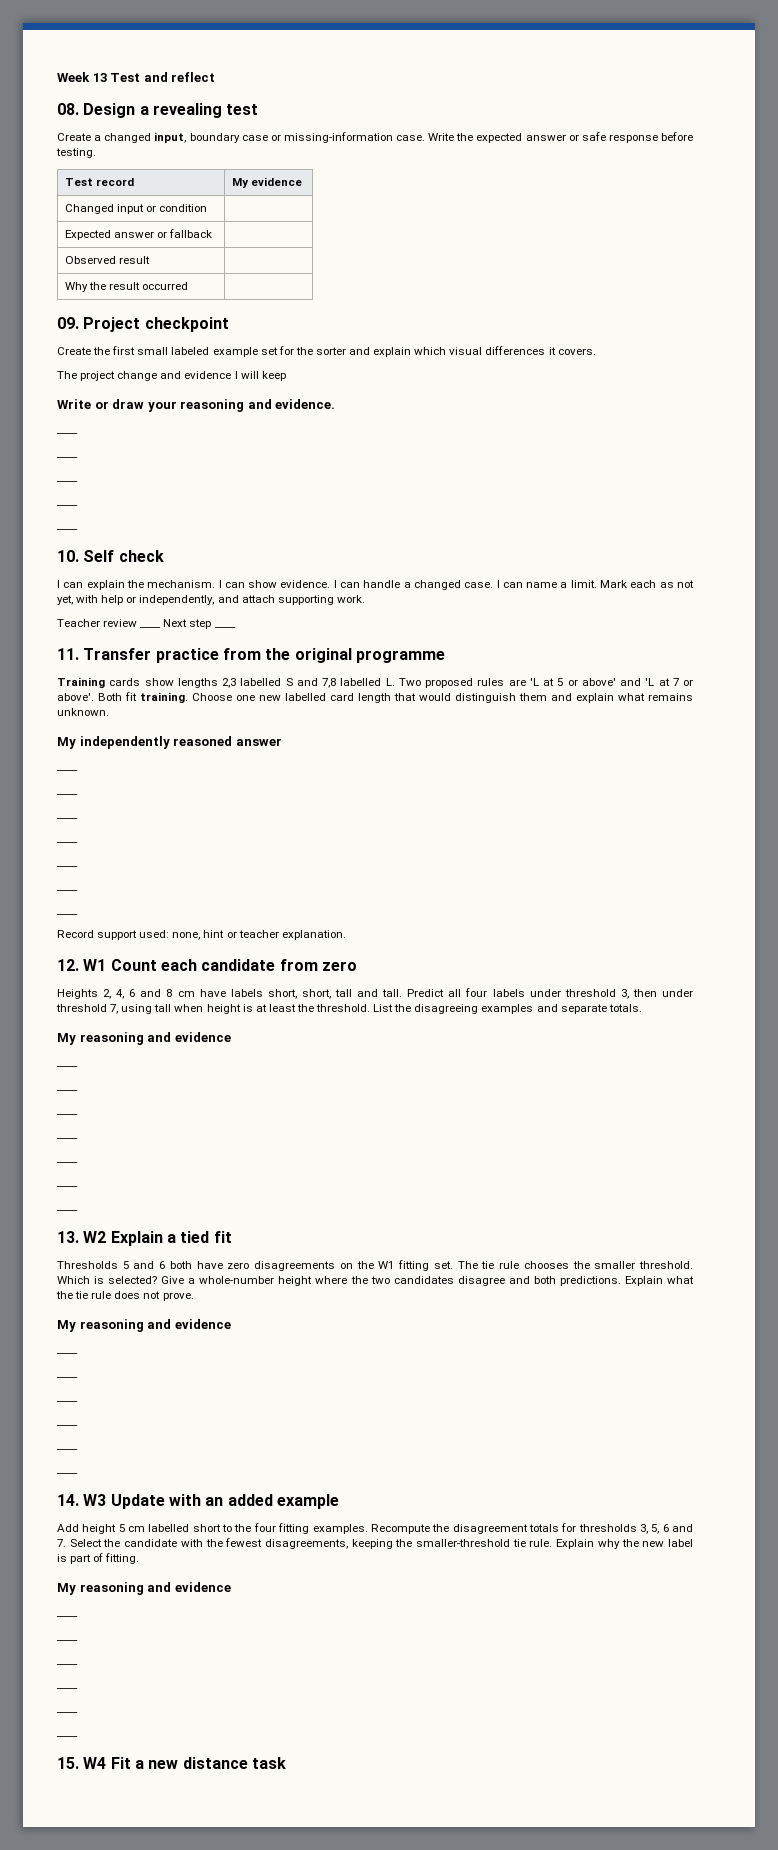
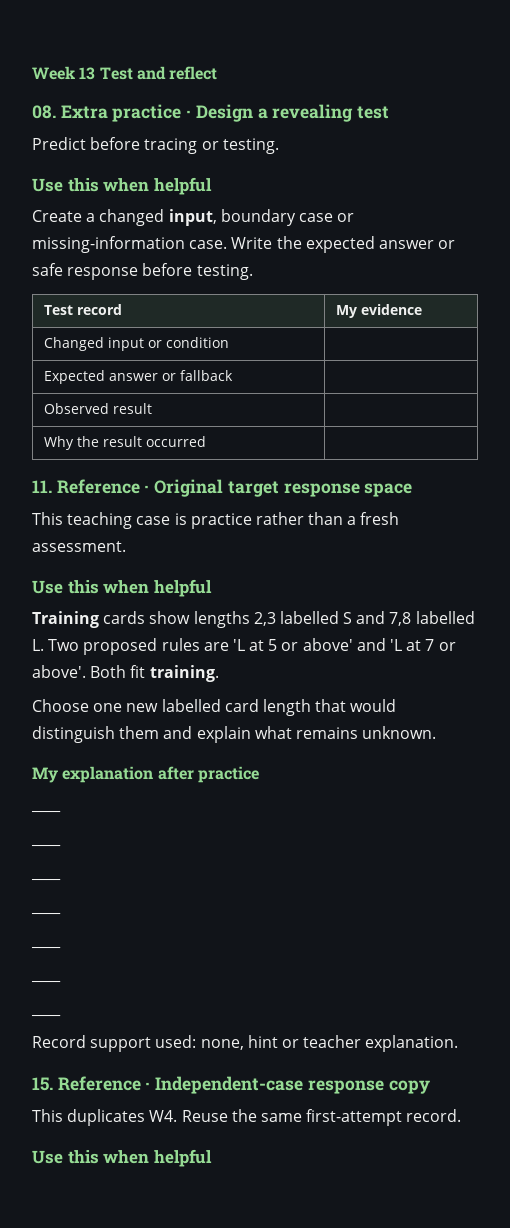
- 08. Design a revealing test
+ 08. Extra practice · Design a revealing test
+ Predict before tracing or testing.
+ Use this when helpful
- 09. Project checkpoint
- Create the first small labeled example set for the sorter and explain which visual differences it covers.
- The project change and evidence I will keep
- Write or draw your reasoning and evidence.
- ____
- ____
- ____
- ____
- ____
- 10. Self check
- I can explain the mechanism. I can show evidence. I can handle a changed case. I can name a limit. Mark each as not yet, with help or independently, and attach supporting work.
- Teacher review ____ Next step ____
- 11. Transfer practice from the original programme
+ 11. Reference · Original target response space
+ This teaching case is practice rather than a fresh assessment.
+ Use this when helpful
- Both fit training. Choose one new labelled card length that would distinguish them and explain what remains unknown.
+ Both fit training.
+ Choose one new labelled card length that would distinguish them and explain what remains unknown.
- My independently reasoned answer
+ My explanation after practice
- 12. W1 Count each candidate from zero
- Heights 2, 4, 6 and 8 cm have labels short, short, tall and tall. Predict all four labels under threshold 3, then under threshold 7, using tall when height is at least the threshold. List the disagreeing examples and separate totals.
- My reasoning and evidence
- ____
- ____
- ____
- ____
- ____
- ____
- ____
- 13. W2 Explain a tied fit
- Thresholds 5 and 6 both have zero disagreements on the W1 fitting set. The tie rule chooses the smaller threshold. Which is selected? Give a whole-number height where the two candidates disagree and both predictions. Explain what the tie rule does not prove.
- My reasoning and evidence
- ____
- ____
- ____
- ____
- ____
- ____
- 14. W3 Update with an added example
- Add height 5 cm labelled short to the four fitting examples. Recompute the disagreement totals for thresholds 3, 5, 6 and 7. Select the candidate with the fewest disagreements, keeping the smaller-threshold tie rule. Explain why the new label is part of fitting.
- My reasoning and evidence
- ____
- ____
- ____
- ____
- ____
- ____
- 15. W4 Fit a new distance task
+ 15. Reference · Independent-case response copy
+ This duplicates W4. Reuse the same first-attempt record.
+ Use this when helpful

